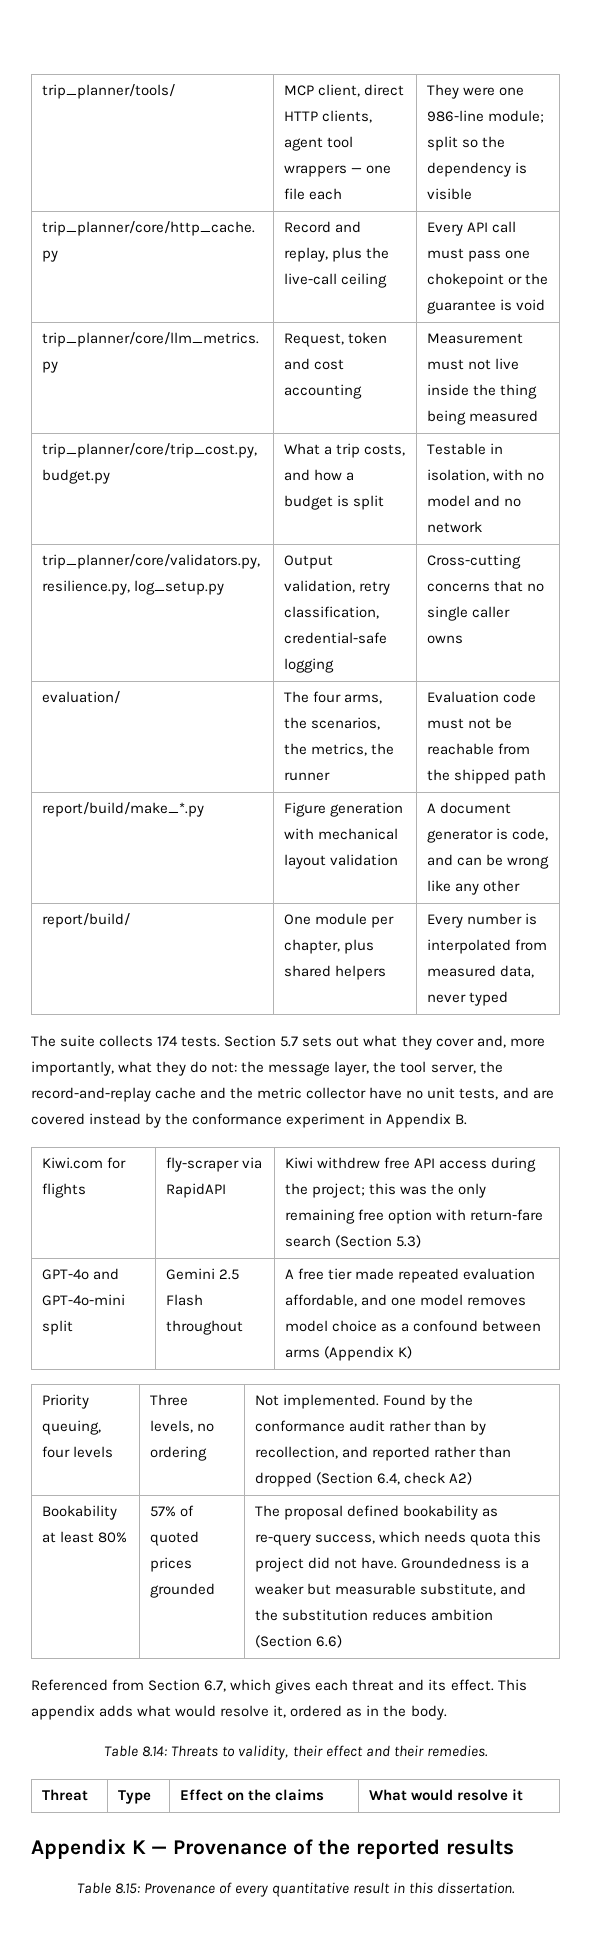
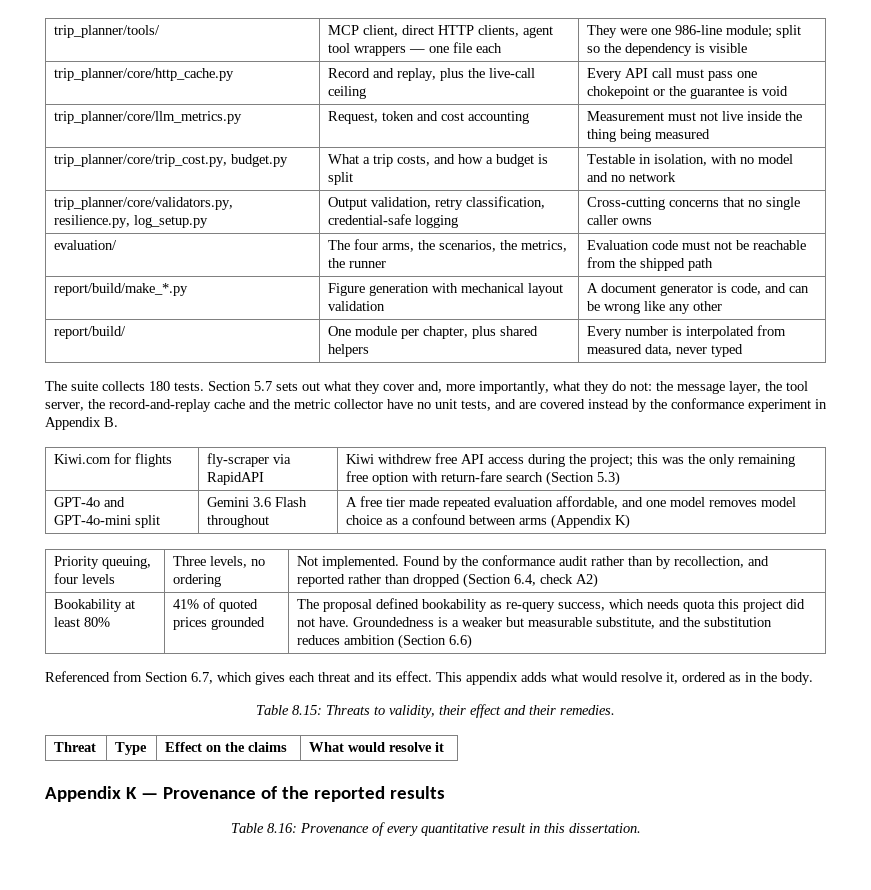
- The suite collects 174 tests.
+ The suite collects 180 tests.
- GPT-4o and GPT-4o-mini split | Gemini 2.5 Flash throughout | A free tier made repeated evaluation affordable, and one model removes model choice as a confound between arms (Appendix K)
+ GPT-4o and GPT-4o-mini split | Gemini 3.6 Flash throughout | A free tier made repeated evaluation affordable, and one model removes model choice as a confound between arms (Appendix K)
- Bookability at least 80% | 57% of quoted prices grounded | The proposal defined bookability as re-query success, which needs quota this project did not have. Groundedness is a weaker but measurable substitute, and the substitution reduces ambition (Section 6.6)
+ Bookability at least 80% | 41% of quoted prices grounded | The proposal defined bookability as re-query success, which needs quota this project did not have. Groundedness is a weaker but measurable substitute, and the substitution reduces ambition (Section 6.6)
- Table 8.14: Threats to validity, their effect and their remedies.
+ Table 8.15: Threats to validity, their effect and their remedies.
- Table 8.15: Provenance of every quantitative result in this dissertation.
+ Table 8.16: Provenance of every quantitative result in this dissertation.

